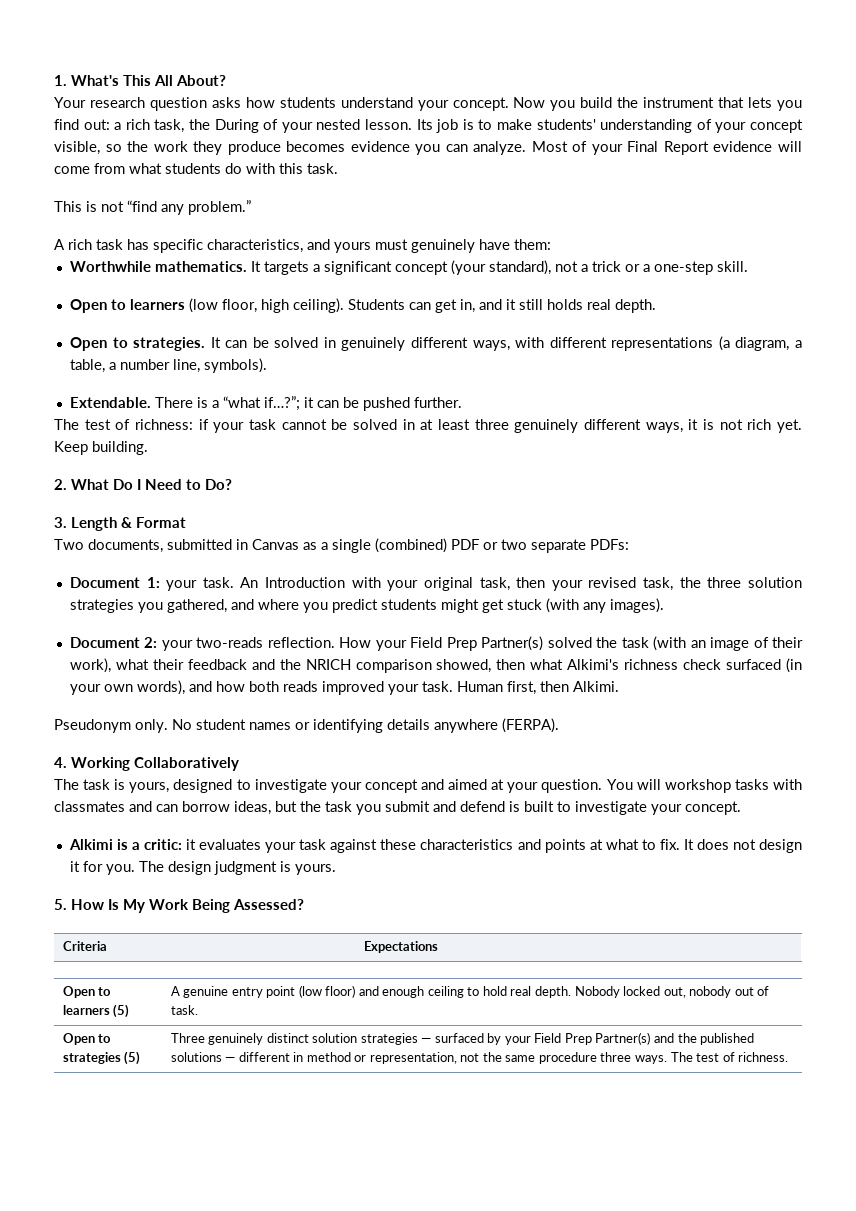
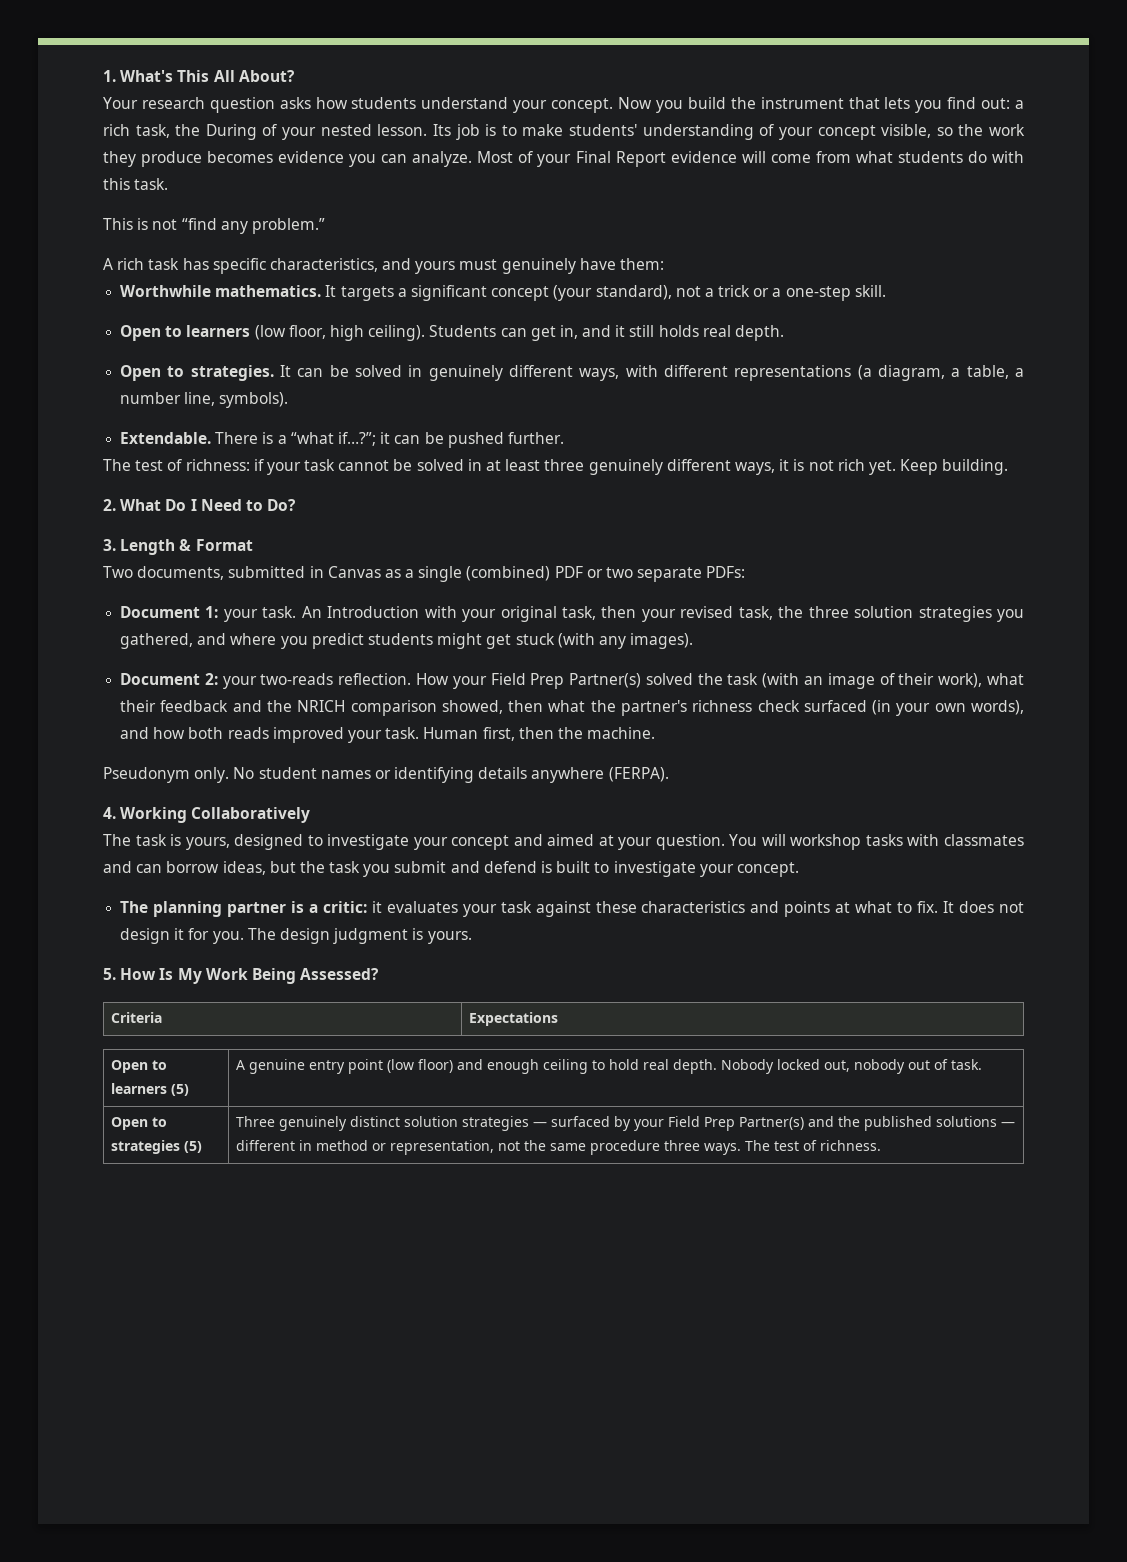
- How your Field Prep Partner(s) solved the task (with an image of their work), what their feedback and the NRICH comparison showed, then what Alkimi's richness check surfaced (in your own words), and how both reads improved your task.
+ How your Field Prep Partner(s) solved the task (with an image of their work), what their feedback and the NRICH comparison showed, then what the partner's richness check surfaced (in your own words), and how both reads improved your task.
- Human first, then Alkimi.
+ Human first, then the machine.
- Alkimi is a critic: it evaluates your task against these characteristics and points at what to fix.
+ The planning partner is a critic: it evaluates your task against these characteristics and points at what to fix.

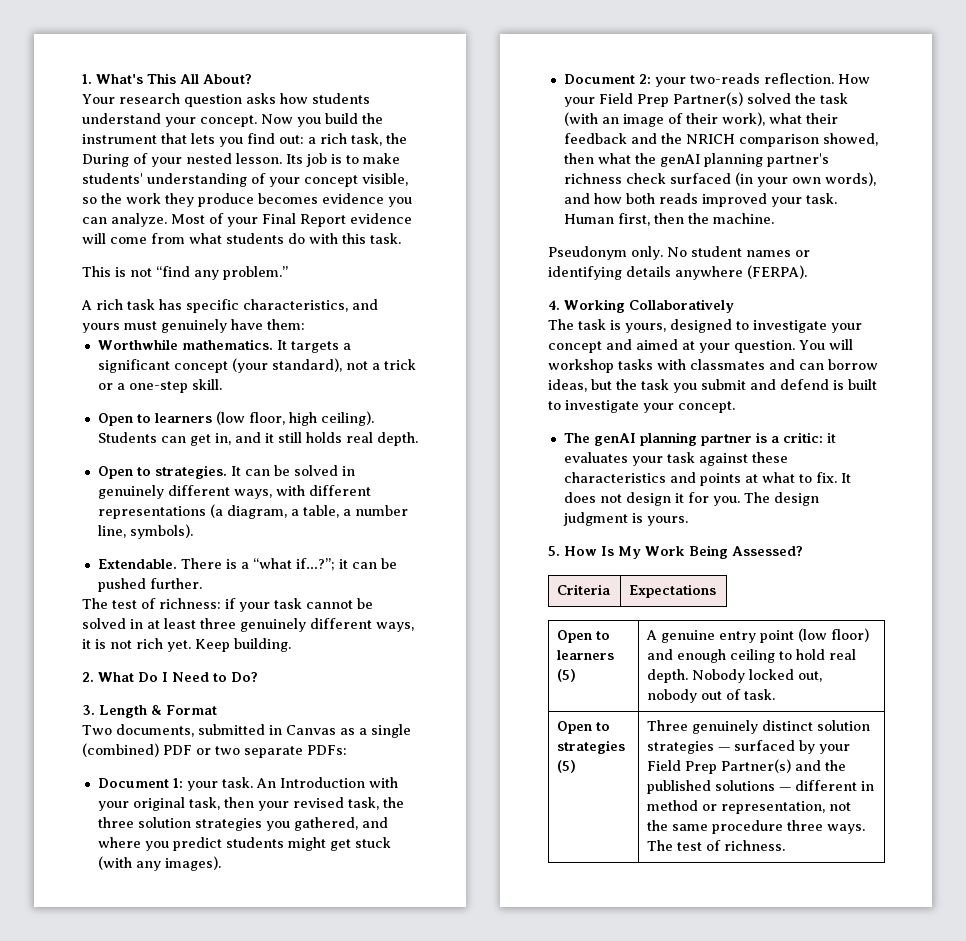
- How your Field Prep Partner(s) solved the task (with an image of their work), what their feedback and the NRICH comparison showed, then what the partner's richness check surfaced (in your own words), and how both reads improved your task.
+ How your Field Prep Partner(s) solved the task (with an image of their work), what their feedback and the NRICH comparison showed, then what the genAI planning partner's richness check surfaced (in your own words), and how both reads improved your task.
- The planning partner is a critic: it evaluates your task against these characteristics and points at what to fix.
+ The genAI planning partner is a critic: it evaluates your task against these characteristics and points at what to fix.

